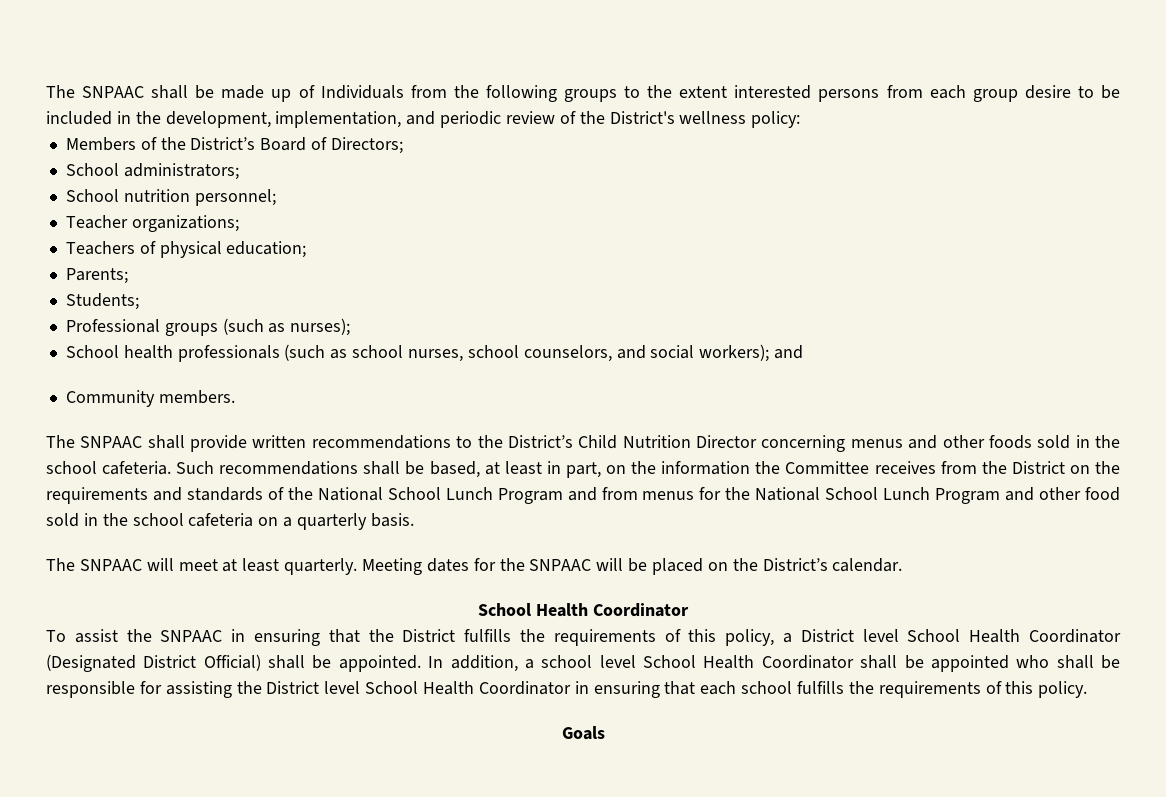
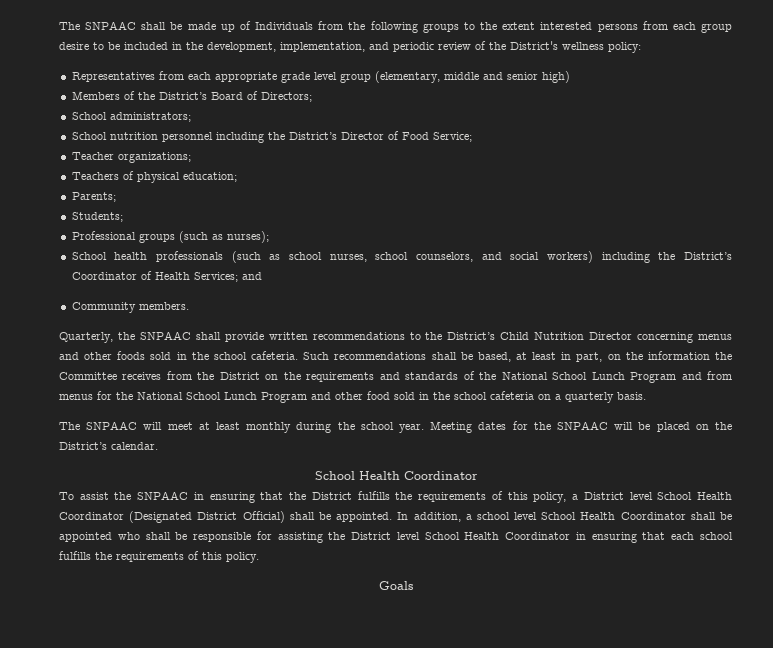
+ Representatives from each appropriate grade level group (elementary, middle and senior high)
- School nutrition personnel;
+ School nutrition personnel including the District’s Director of Food Service;
- School health professionals (such as school nurses, school counselors, and social workers); and
+ School health professionals (such as school nurses, school counselors, and social workers) including the District’s Coordinator of Health Services; and
- The SNPAAC shall provide written recommendations to the District’s Child Nutrition Director concerning menus and other foods sold in the school cafeteria.
+ Quarterly, the SNPAAC shall provide written recommendations to the District’s Child Nutrition Director concerning menus and other foods sold in the school cafeteria.
- The SNPAAC will meet at least quarterly.
+ The SNPAAC will meet at least monthly during the school year.

